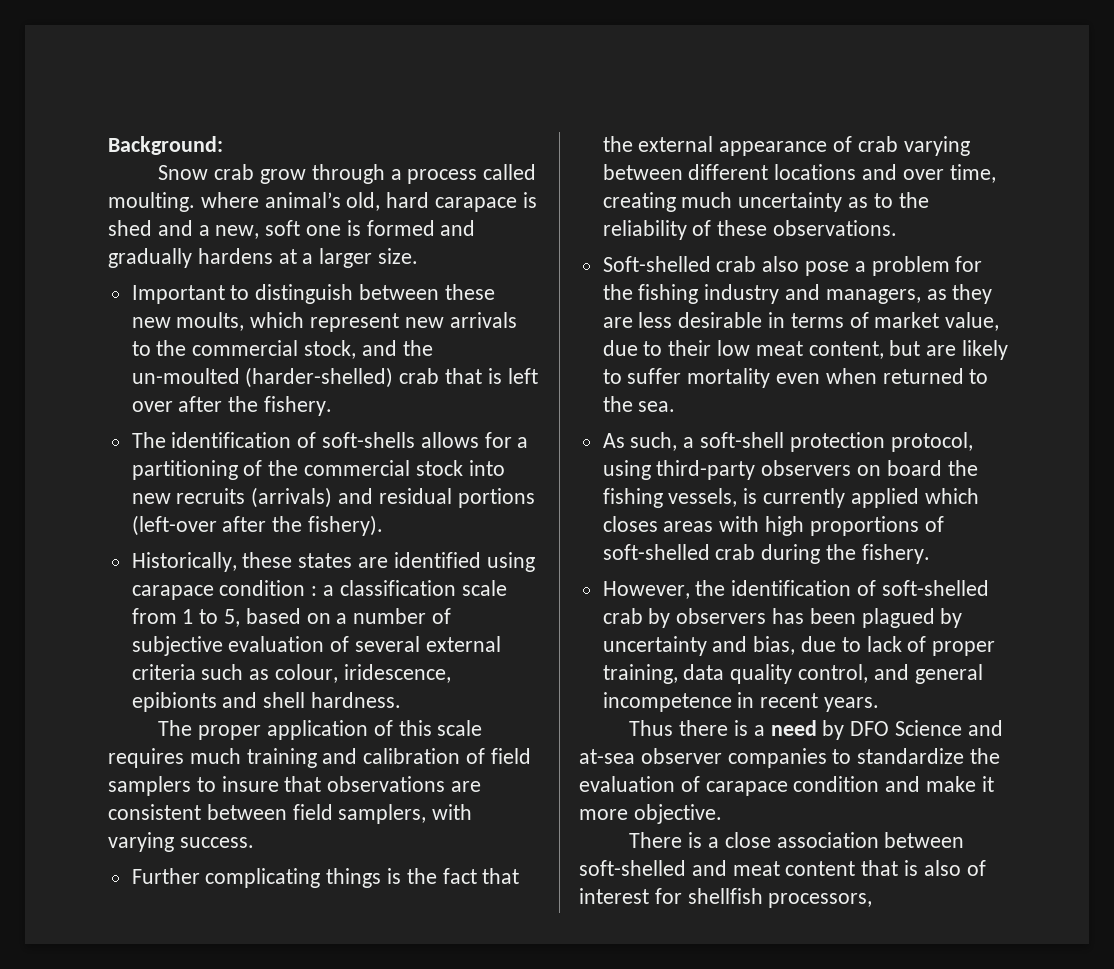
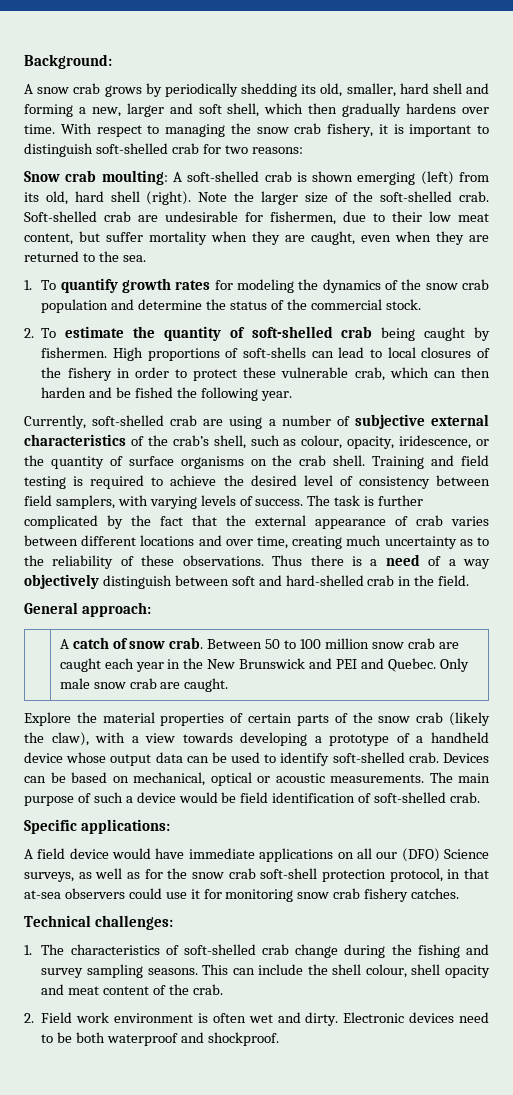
- Snow crab grow through a process called moulting. where animal’s old, hard carapace is shed and a new, soft one is formed and gradually hardens at a larger size.
- Important to distinguish between these new moults, which represent new arrivals to the commercial stock, and the un-moulted (harder-shelled) crab that is left over after the fishery.
- The identification of soft-shells allows for a partitioning of the commercial stock into new recruits (arrivals) and residual portions (left-over after the fishery).
- Historically, these states are identified using carapace condition : a classification scale from 1 to 5, based on a number of subjective evaluation of several external criteria such as colour, iridescence, epibionts and shell hardness.
- The proper application of this scale requires much training and calibration of field samplers to insure that observations are consistent between field samplers, with varying success.
- Further complicating things is the fact that the external appearance of crab varying between different locations and over time, creating much uncertainty as to the reliability of these observations.
- Soft-shelled crab also pose a problem for the fishing industry and managers, as they are less desirable in terms of market value, due to their low meat content, but are likely to suffer mortality even when returned to the sea.
- As such, a soft-shell protection protocol, using third-party observers on board the fishing vessels, is currently applied which closes areas with high proportions of soft-shelled crab during the fishery.
- However, the identification of soft-shelled crab by observers has been plagued by uncertainty and bias, due to lack of proper training, data quality control, and general incompetence in recent years.
- Thus there is a need by DFO Science and at-sea observer companies to standardize the evaluation of carapace condition and make it more objective.
- There is a close association between soft-shelled and meat content that is also of interest for shellfish processors,
+ A snow crab grows by periodically shedding its old, smaller, hard shell and forming a new, larger and soft shell, which then gradually hardens over time. With respect to managing the snow crab fishery, it is important to distinguish soft-shelled crab for two reasons:
+ Snow crab moulting: A soft-shelled crab is shown emerging (left) from its old, hard shell (right). Note the larger size of the soft-shelled crab. Soft-shelled crab are undesirable for fishermen, due to their low meat content, but suffer mortality when they are caught, even when they are returned to the sea.
+ 1. To quantify growth rates for modeling the dynamics of the snow crab population and determine the status of the commercial stock.
+ 2. To estimate the quantity of soft-shelled crab being caught by fishermen. High proportions of soft-shells can lead to local closures of the fishery in order to protect these vulnerable crab, which can then harden and be fished the following year.
+ Currently, soft-shelled crab are using a number of subjective external characteristics of the crab’s shell, such as colour, opacity, iridescence, or the quantity of surface organisms on the crab shell. Training and field testing is required to achieve the desired level of consistency between field samplers, with varying levels of success. The task is further complicated by the fact that the external appearance of crab varies between different locations and over time, creating much uncertainty as to the reliability of these observations. Thus there is a need of a way objectively distinguish between soft and hard-shelled crab in the field.
+ General approach:
+ | A catch of snow crab. Between 50 to 100 million snow crab are caught each year in the New Brunswick and PEI and Quebec. Only male snow crab are caught.
+ Explore the material properties of certain parts of the snow crab (likely the claw), with a view towards developing a prototype of a handheld device whose output data can be used to identify soft-shelled crab. Devices can be based on mechanical, optical or acoustic measurements. The main purpose of such a device would be field identification of soft-shelled crab.
+ Specific applications:
+ A field device would have immediate applications on all our (DFO) Science surveys, as well as for the snow crab soft-shell protection protocol, in that at-sea observers could use it for monitoring snow crab fishery catches.
+ Technical challenges:
+ 1. The characteristics of soft-shelled crab change during the fishing and survey sampling seasons. This can include the shell colour, shell opacity and meat content of the crab.
+ 2. Field work environment is often wet and dirty. Electronic devices need to be both waterproof and shockproof.

